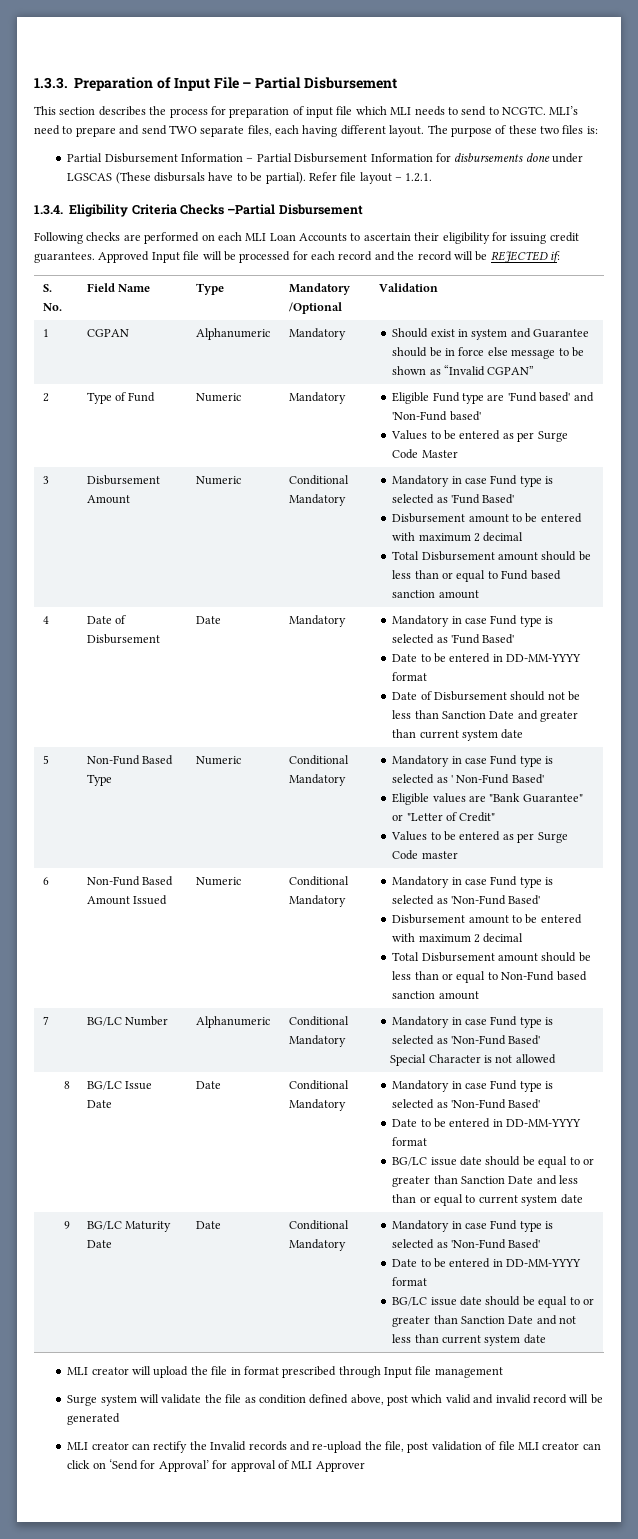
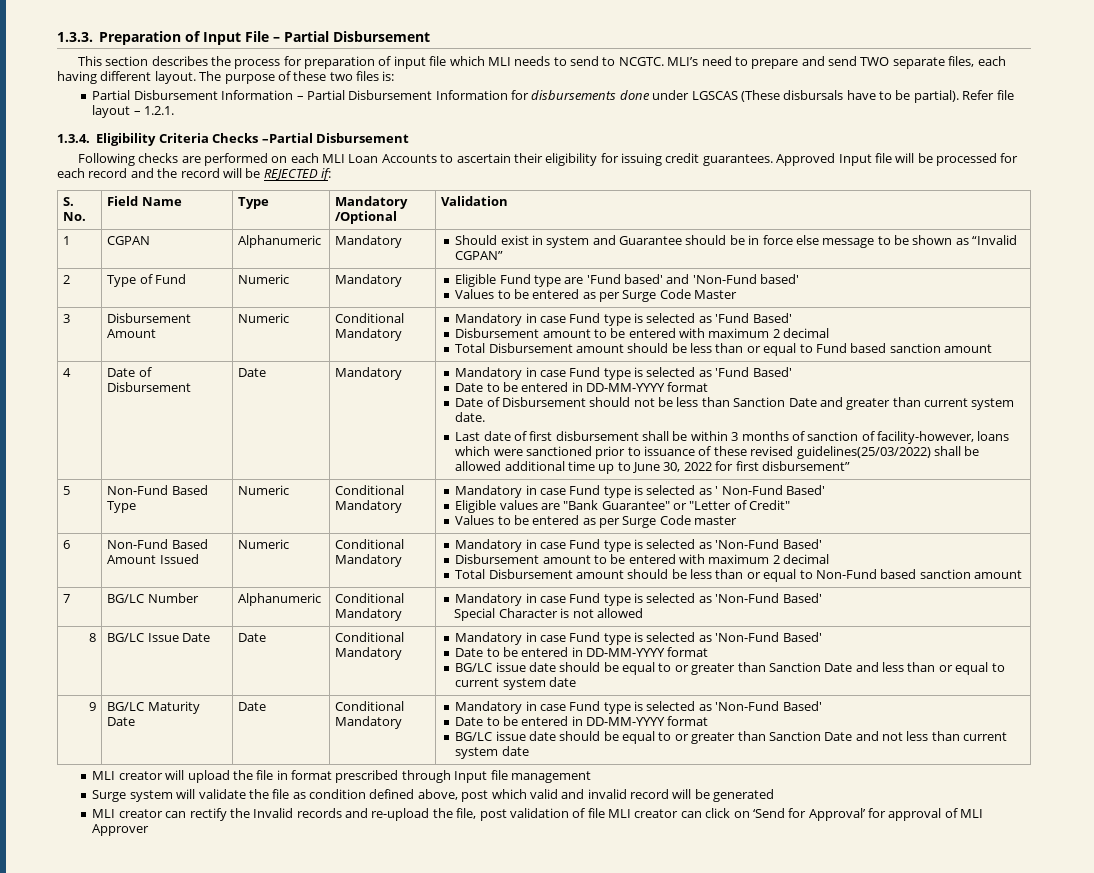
- Date of Disbursement should not be less than Sanction Date and greater than current system date
+ Date of Disbursement should not be less than Sanction Date and greater than current system date.
+ Last date of first disbursement shall be within 3 months of sanction of facility-however, loans which were sanctioned prior to issuance of these revised guidelines(25/03/2022) shall be allowed additional time up to June 30, 2022 for first disbursement”

